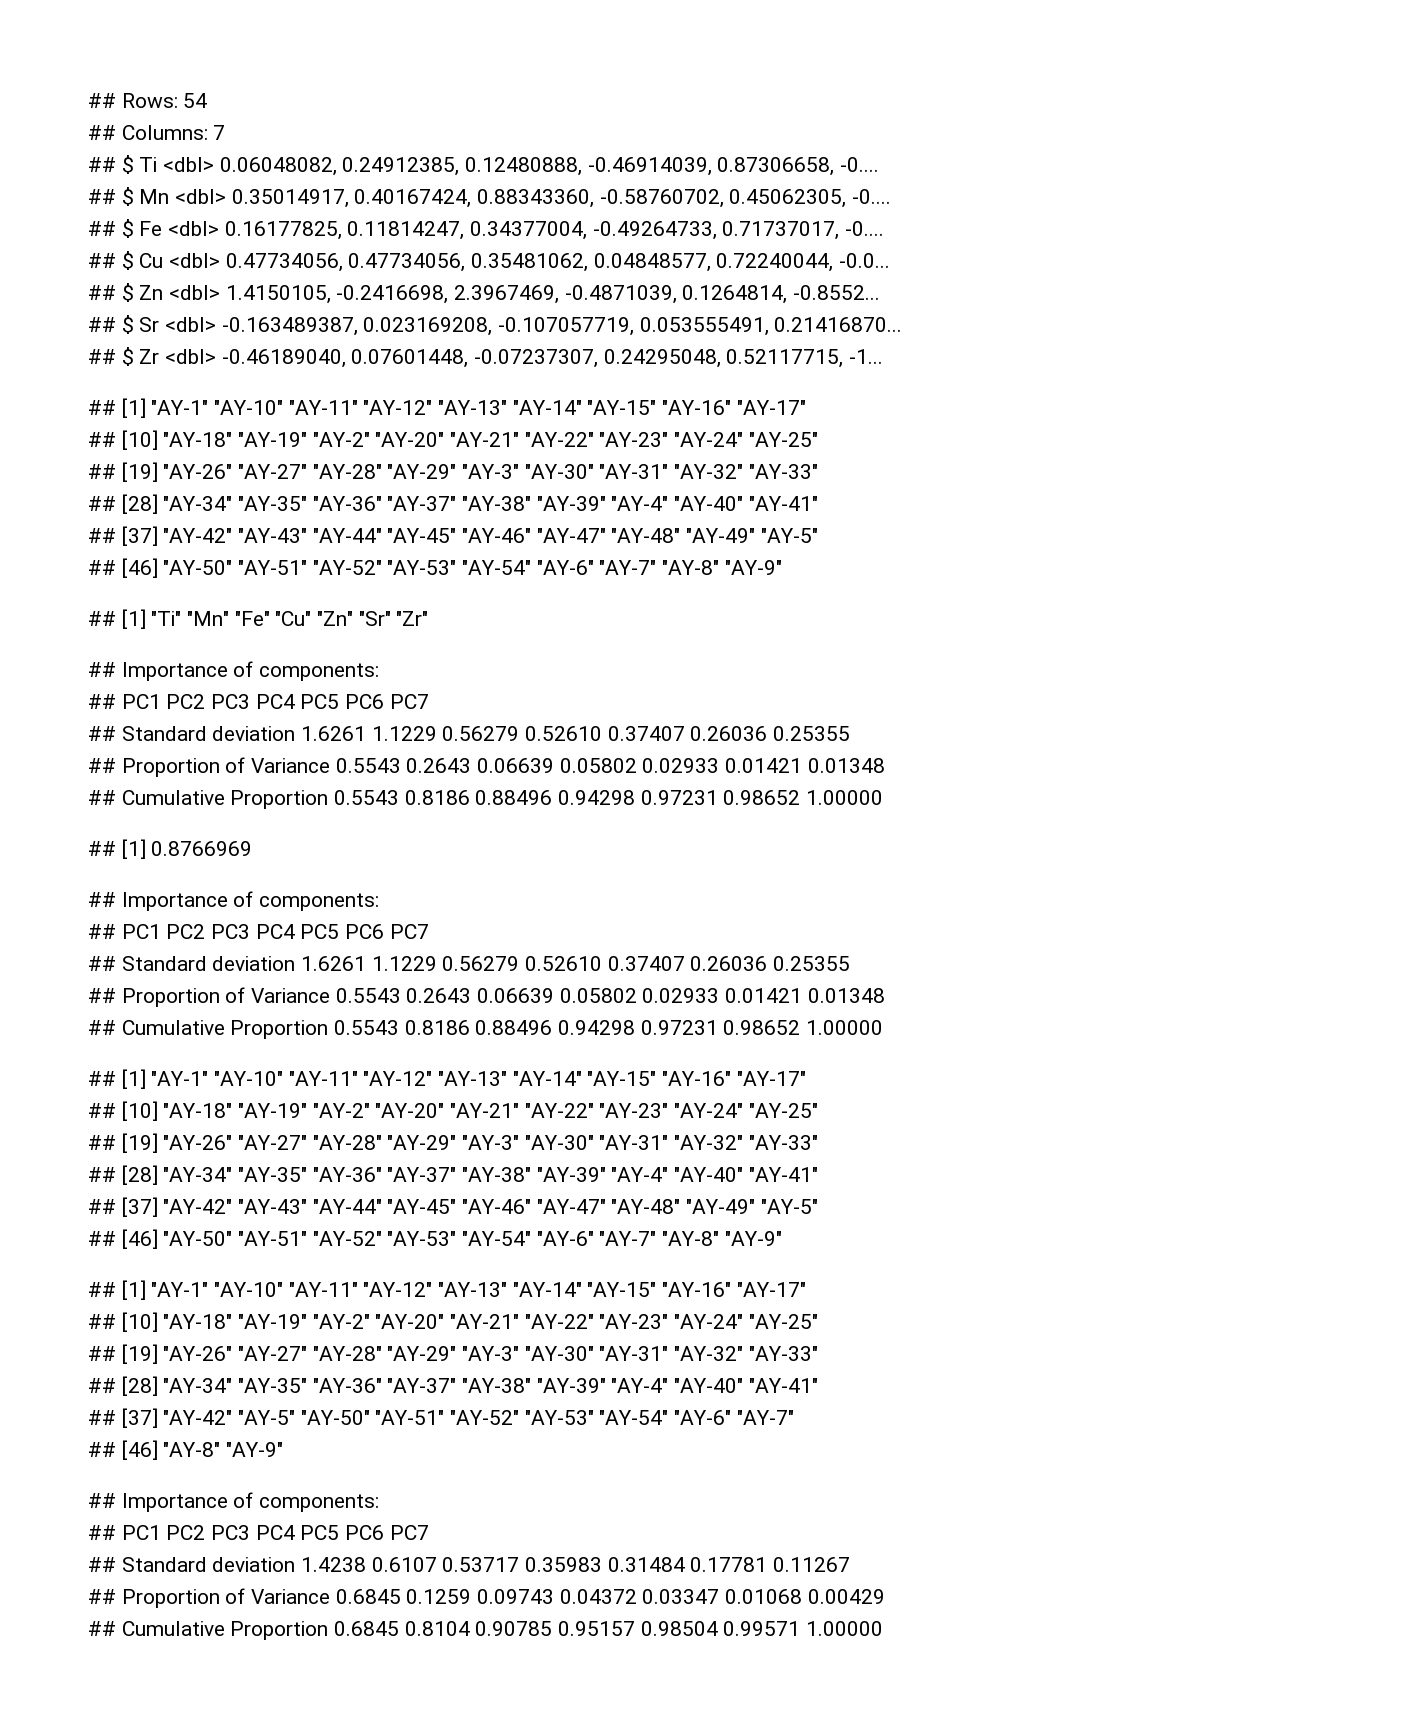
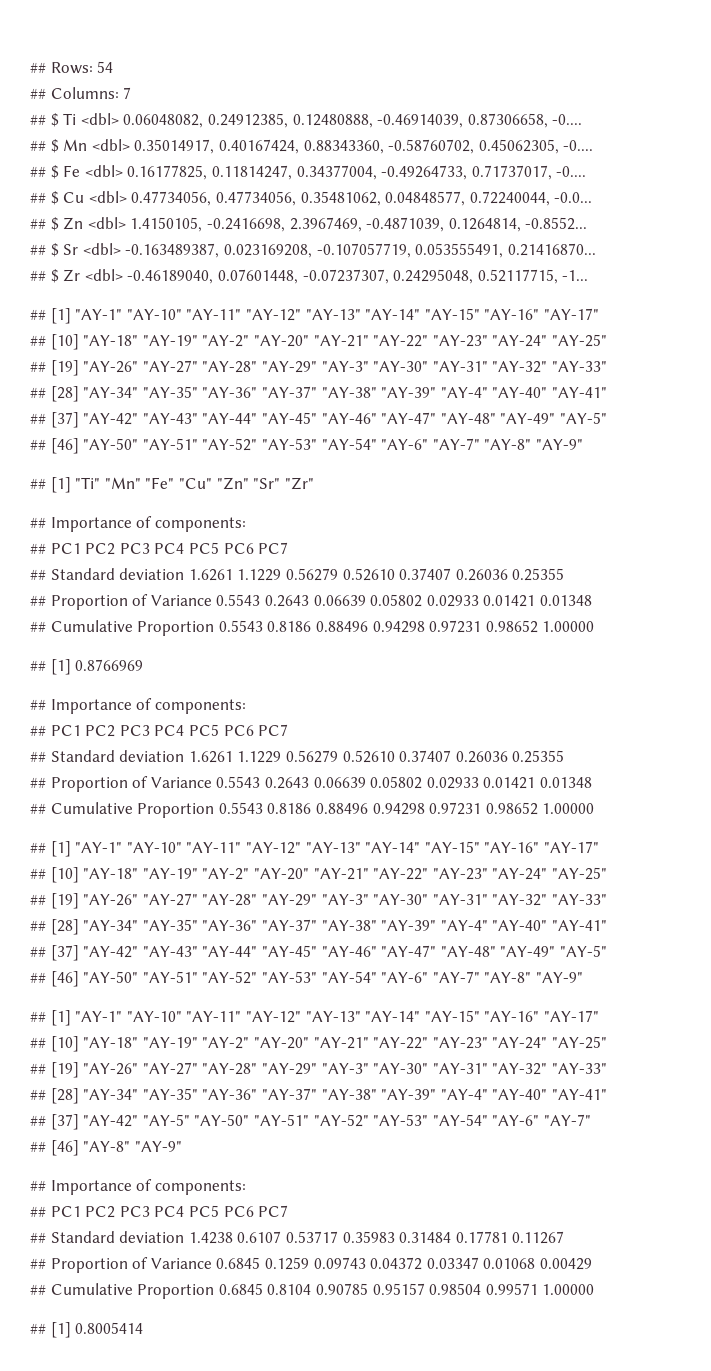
+ ## [1] 0.8005414

